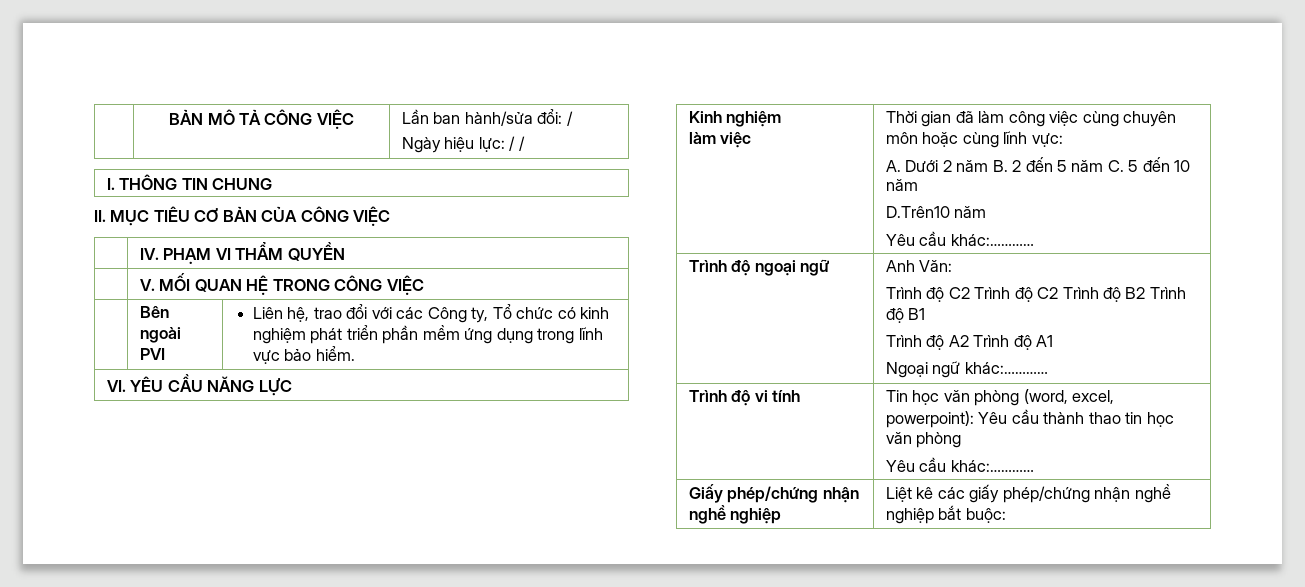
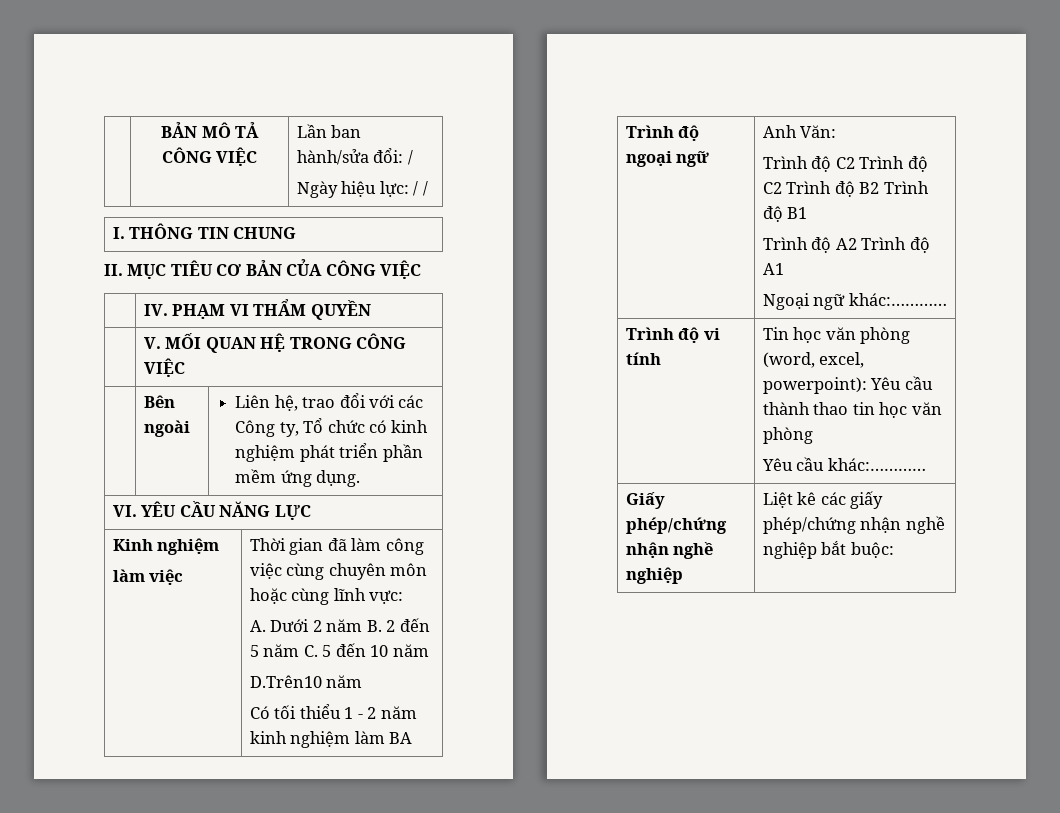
- | Bên ngoài PVI | Liên hệ, trao đổi với các Công ty, Tổ chức có kinh nghiệm phát triển phần mềm ứng dụng trong lĩnh vực bảo hiểm.
+ | Bên ngoài | Liên hệ, trao đổi với các Công ty, Tổ chức có kinh nghiệm phát triển phần mềm ứng dụng.
  D.Trên10 năm
- Yêu cầu khác:…………
+ Có tối thiểu 1 - 2 năm kinh nghiệm làm BA

